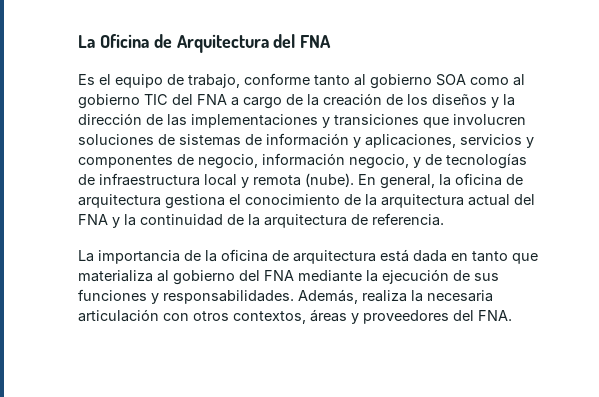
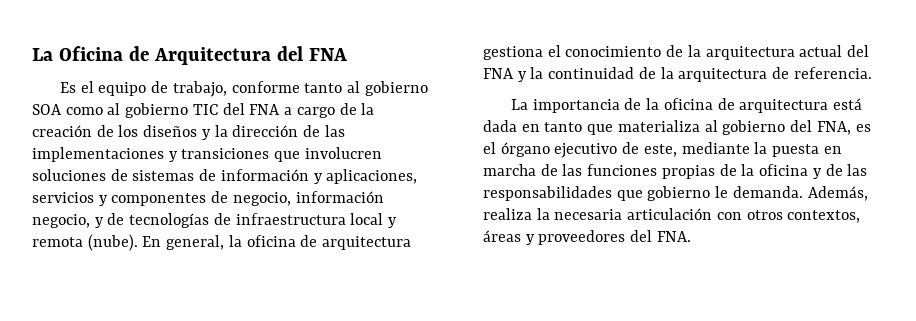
- La importancia de la oficina de arquitectura está dada en tanto que materializa al gobierno del FNA mediante la ejecución de sus funciones y responsabilidades.
+ La importancia de la oficina de arquitectura está dada en tanto que materializa al gobierno del FNA, es el órgano ejecutivo de este, mediante la puesta en marcha de las funciones propias de la oficina y de las responsabilidades que gobierno le demanda.

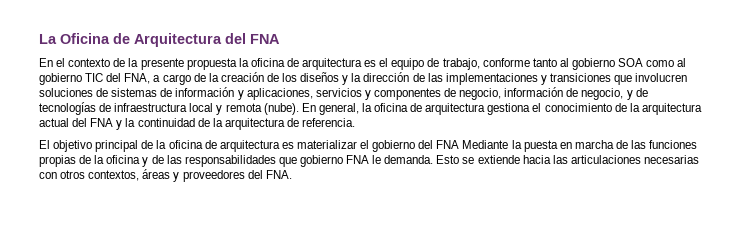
- Es el equipo de trabajo, conforme tanto al gobierno SOA como al gobierno TIC del FNA a cargo de la creación de los diseños y la dirección de las implementaciones y transiciones que involucren soluciones de sistemas de información y aplicaciones, servicios y componentes de negocio, información negocio, y de tecnologías de infraestructura local y remota (nube).
+ En el contexto de la presente propuesta la oficina de arquitectura es el equipo de trabajo, conforme tanto al gobierno SOA como al gobierno TIC del FNA, a cargo de la creación de los diseños y la dirección de las implementaciones y transiciones que involucren soluciones de sistemas de información y aplicaciones, servicios y componentes de negocio, información de negocio, y de tecnologías de infraestructura local y remota (nube).
- La importancia de la oficina de arquitectura está dada en tanto que materializa al gobierno del FNA, es el órgano ejecutivo de este, mediante la puesta en marcha de las funciones propias de la oficina y de las responsabilidades que gobierno le demanda.
+ El objetivo principal de la oficina de arquitectura es materializar el gobierno del FNA Mediante la puesta en marcha de las funciones propias de la oficina y de las responsabilidades que gobierno FNA le demanda.
- Además, realiza la necesaria articulación con otros contextos, áreas y proveedores del FNA.
+ Esto se extiende hacia las articulaciones necesarias con otros contextos, áreas y proveedores del FNA.

